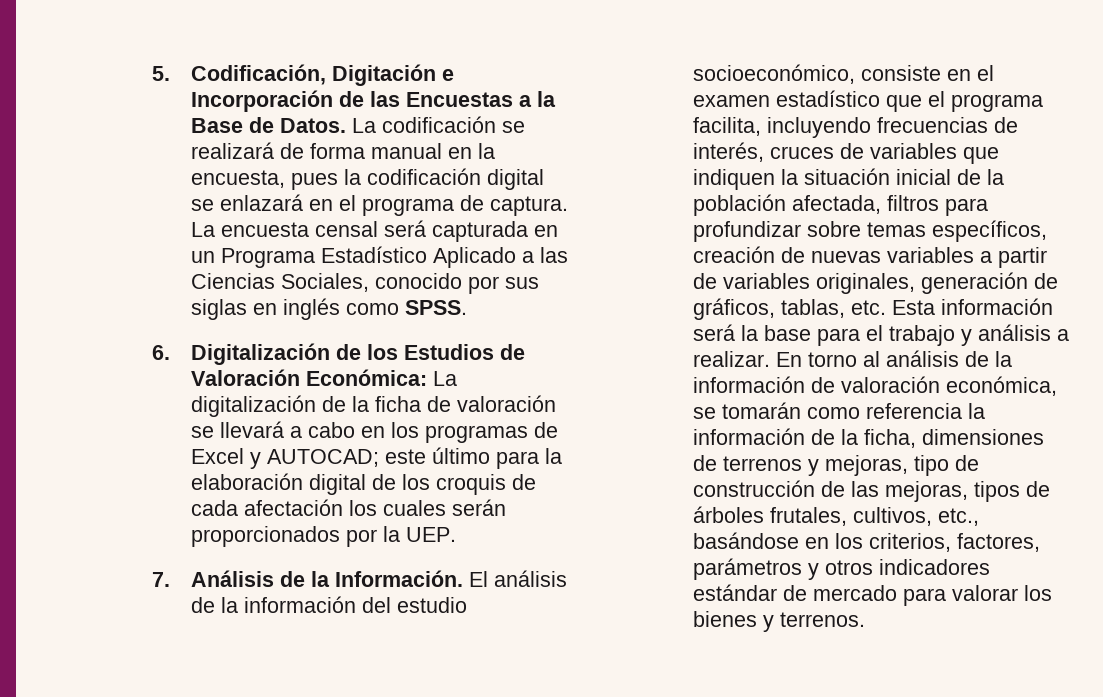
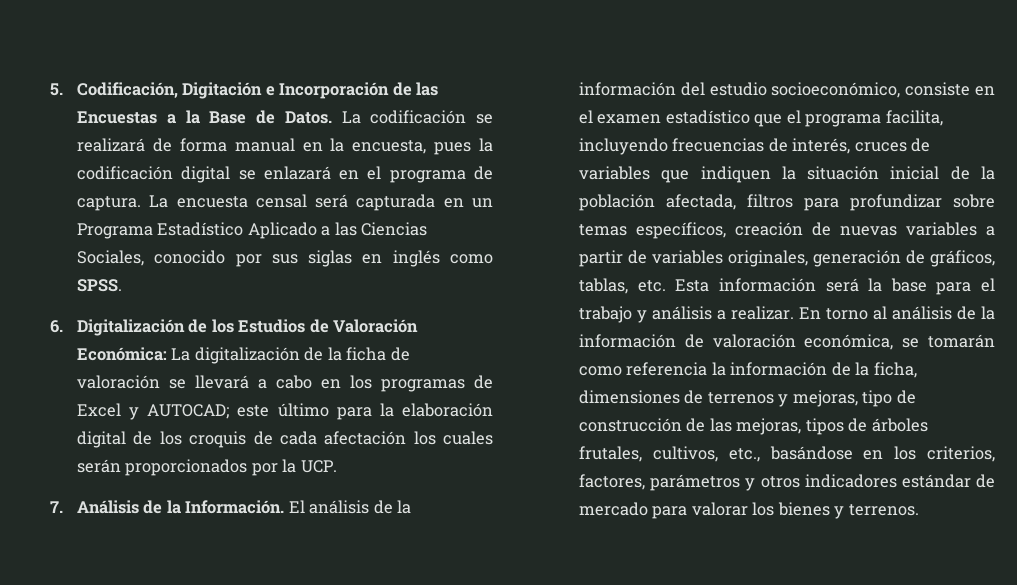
- 6. Digitalización de los Estudios de Valoración Económica: La digitalización de la ficha de valoración se llevará a cabo en los programas de Excel y AUTOCAD; este último para la elaboración digital de los croquis de cada afectación los cuales serán proporcionados por la UEP.
+ 6. Digitalización de los Estudios de Valoración Económica: La digitalización de la ficha de valoración se llevará a cabo en los programas de Excel y AUTOCAD; este último para la elaboración digital de los croquis de cada afectación los cuales serán proporcionados por la UCP.

